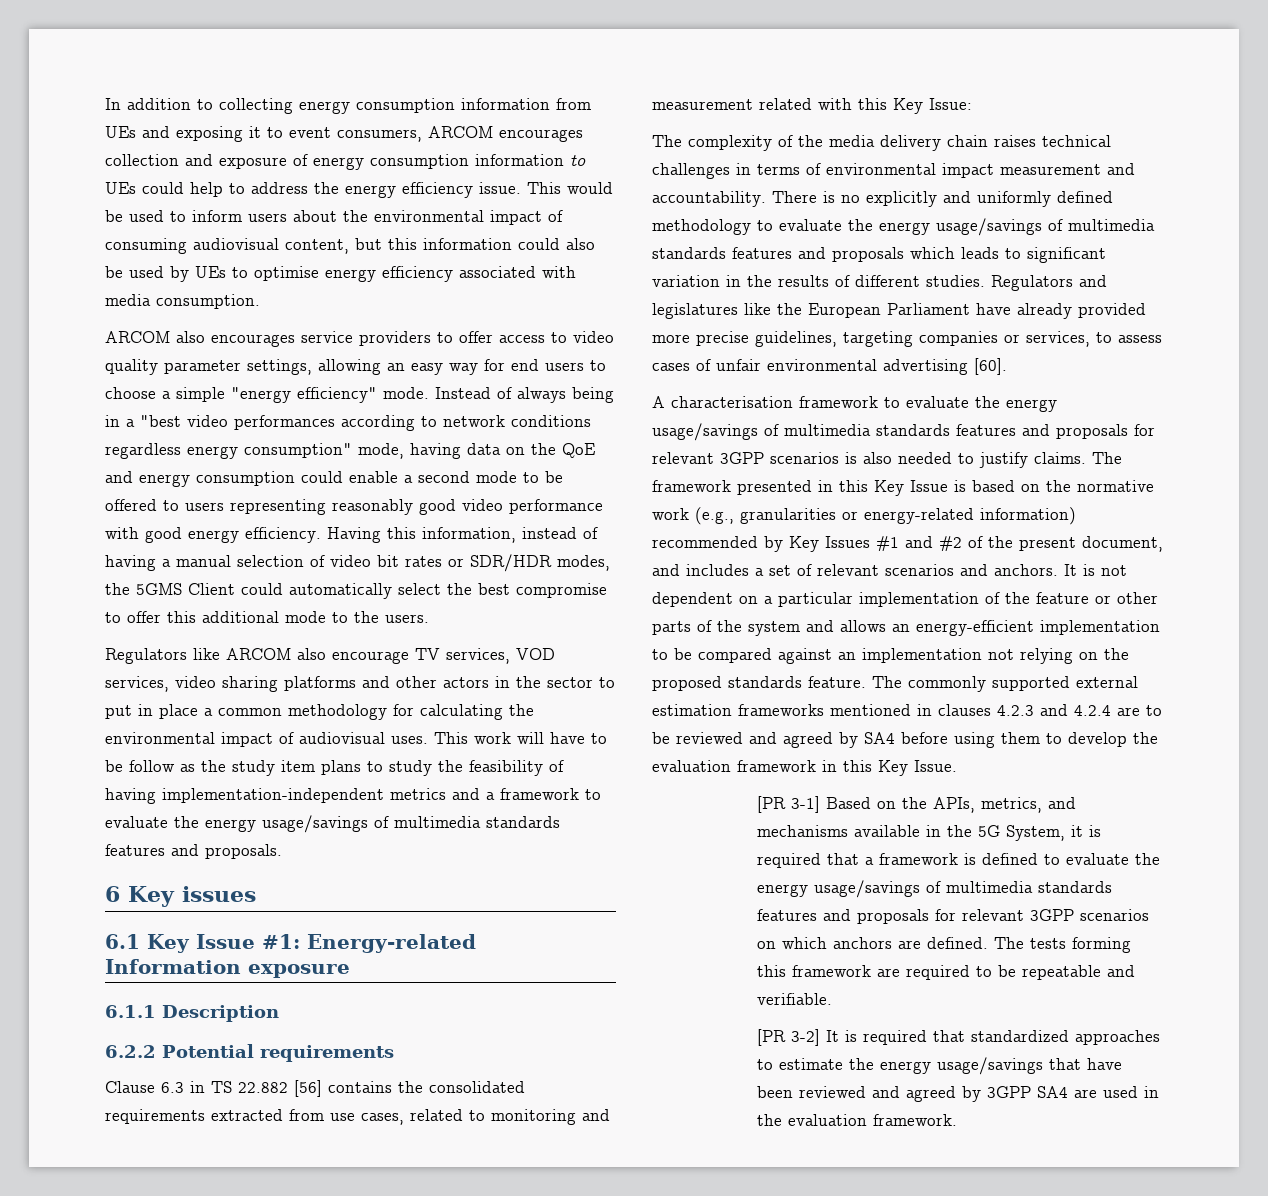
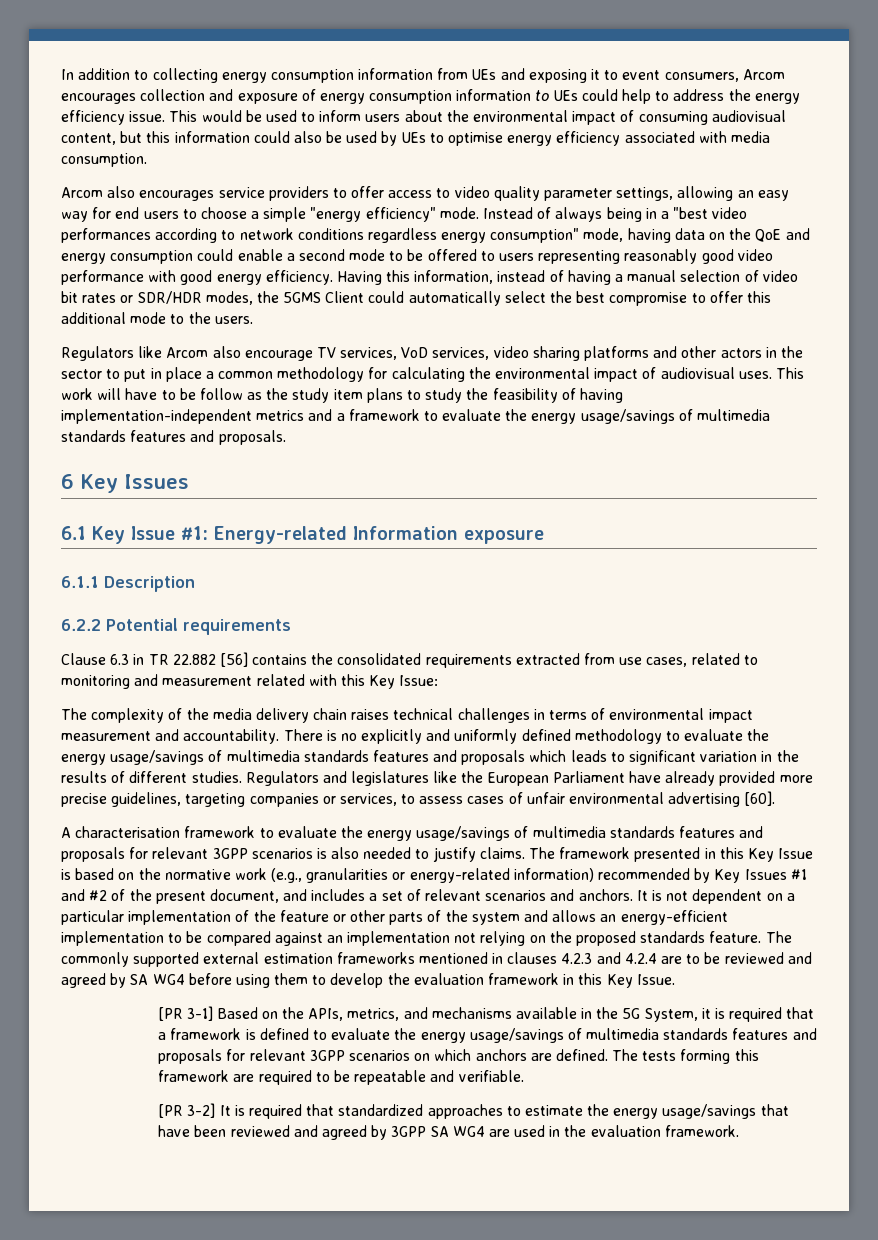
- In addition to collecting energy consumption information from UEs and exposing it to event consumers, ARCOM encourages collection and exposure of energy consumption information to UEs could help to address the energy efficiency issue.
+ In addition to collecting energy consumption information from UEs and exposing it to event consumers, Arcom encourages collection and exposure of energy consumption information to UEs could help to address the energy efficiency issue.
- ARCOM also encourages service providers to offer access to video quality parameter settings, allowing an easy way for end users to choose a simple "energy efficiency" mode.
+ Arcom also encourages service providers to offer access to video quality parameter settings, allowing an easy way for end users to choose a simple "energy efficiency" mode.
- Regulators like ARCOM also encourage TV services, VOD services, video sharing platforms and other actors in the sector to put in place a common methodology for calculating the environmental impact of audiovisual uses.
+ Regulators like Arcom also encourage TV services, VoD services, video sharing platforms and other actors in the sector to put in place a common methodology for calculating the environmental impact of audiovisual uses.
- 6 Key issues
+ 6 Key Issues
- Clause 6.3 in TS 22.882 [56] contains the consolidated requirements extracted from use cases, related to monitoring and measurement related with this Key Issue:
+ Clause 6.3 in TR 22.882 [56] contains the consolidated requirements extracted from use cases, related to monitoring and measurement related with this Key Issue:
- The commonly supported external estimation frameworks mentioned in clauses 4.2.3 and 4.2.4 are to be reviewed and agreed by SA4 before using them to develop the evaluation framework in this Key Issue.
+ The commonly supported external estimation frameworks mentioned in clauses 4.2.3 and 4.2.4 are to be reviewed and agreed by SA WG4 before using them to develop the evaluation framework in this Key Issue.
- [PR 3-2] It is required that standardized approaches to estimate the energy usage/savings that have been reviewed and agreed by 3GPP SA4 are used in the evaluation framework.
+ [PR 3-2] It is required that standardized approaches to estimate the energy usage/savings that have been reviewed and agreed by 3GPP SA WG4 are used in the evaluation framework.

